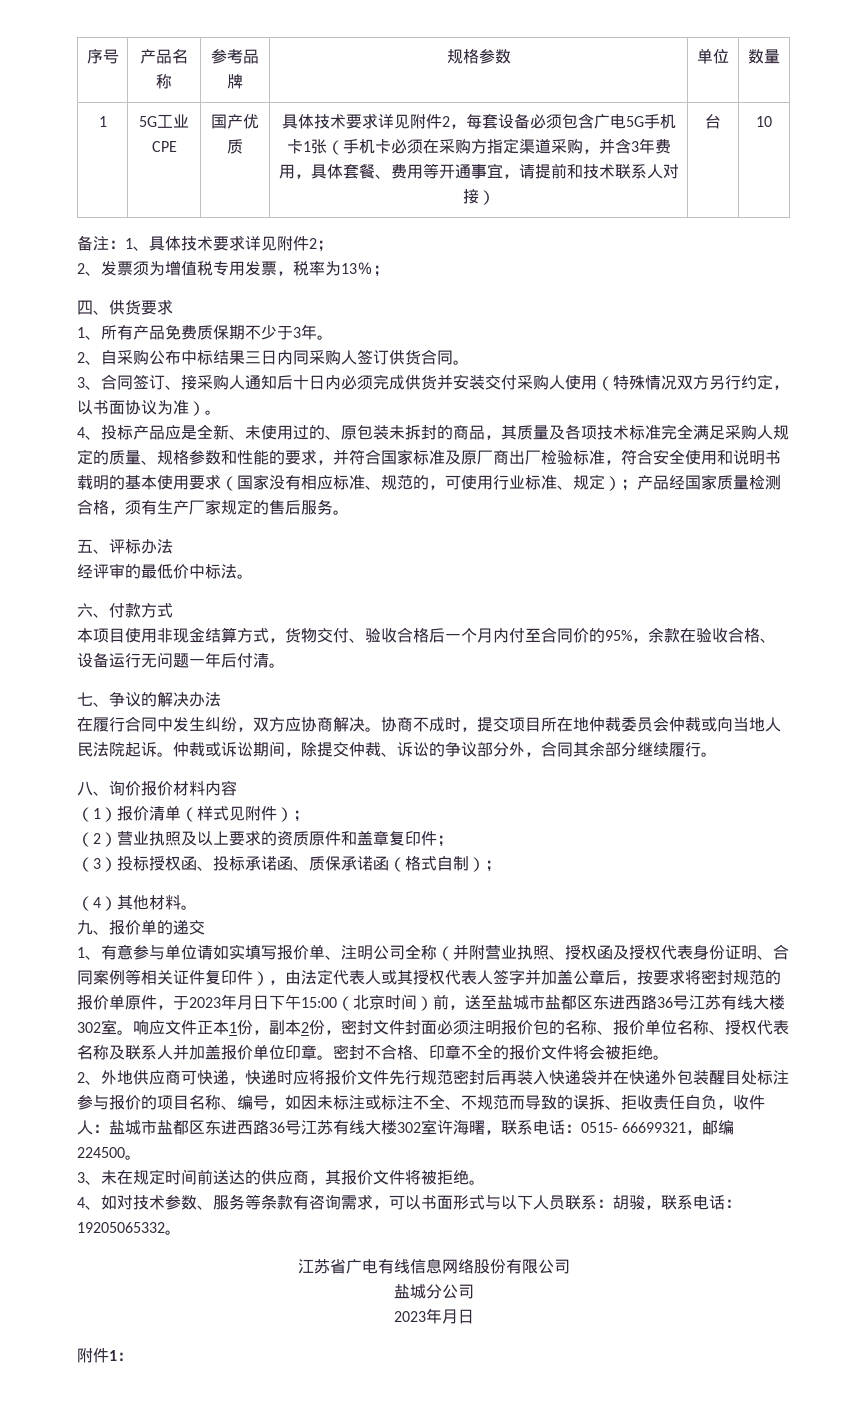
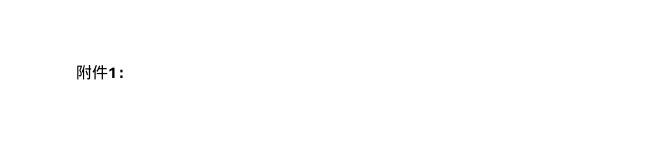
- 序号 | 产品名称 | 参考品牌 | 规格参数 | 单位 | 数量
- 1 | 5G工业CPE | 国产优质 | 具体技术要求详见附件2，每套设备必须包含广电5G手机卡1张（手机卡必须在采购方指定渠道采购，并含3年费用，具体套餐、费用等开通事宜，请提前和技术联系人对接） | 台 | 10
- 备注：1、具体技术要求详见附件2；
- 2、发票须为增值税专用发票，税率为13％；
- 四、供货要求
- 1、所有产品免费质保期不少于3年。
- 2、自采购公布中标结果三日内同采购人签订供货合同。
- 3、合同签订、接采购人通知后十日内必须完成供货并安装交付采购人使用（特殊情况双方另行约定，以书面协议为准）。
- 4、投标产品应是全新、未使用过的、原包装未拆封的商品，其质量及各项技术标准完全满足采购人规定的质量、规格参数和性能的要求，并符合国家标准及原厂商出厂检验标准，符合安全使用和说明书载明的基本使用要求（国家没有相应标准、规范的，可使用行业标准、规定）；产品经国家质量检测合格，须有生产厂家规定的售后服务。
- 五、评标办法
- 经评审的最低价中标法。
- 六、付款方式
- 本项目使用非现金结算方式，货物交付、验收合格后一个月内付至合同价的95%，余款在验收合格、设备运行无问题一年后付清。
- 七、争议的解决办法
- 在履行合同中发生纠纷，双方应协商解决。协商不成时，提交项目所在地仲裁委员会仲裁或向当地人民法院起诉。仲裁或诉讼期间，除提交仲裁、诉讼的争议部分外，合同其余部分继续履行。
- 八、询价报价材料内容
- （1）报价清单（样式见附件）；
- （2）营业执照及以上要求的资质原件和盖章复印件；
- （3）投标授权函、投标承诺函、质保承诺函（格式自制）；
- （4）其他材料。
- 九、报价单的递交
- 1、有意参与单位请如实填写报价单、注明公司全称（并附营业执照、授权函及授权代表身份证明、合同案例等相关证件复印件），由法定代表人或其授权代表人签字并加盖公章后，按要求将密封规范的报价单原件，于2023年月日下午15:00（北京时间）前，送至盐城市盐都区东进西路36号江苏有线大楼302室。响应文件正本1份，副本2份，密封文件封面必须注明报价包的名称、报价单位名称、授权代表名称及联系人并加盖报价单位印章。密封不合格、印章不全的报价文件将会被拒绝。
- 2、外地供应商可快递，快递时应将报价文件先行规范密封后再装入快递袋并在快递外包装醒目处标注参与报价的项目名称、编号，如因未标注或标注不全、不规范而导致的误拆、拒收责任自负，收件人：盐城市盐都区东进西路36号江苏有线大楼302室许海曙，联系电话：0515- 66699321，邮编224500。
- 3、未在规定时间前送达的供应商，其报价文件将被拒绝。
- 4、如对技术参数、服务等条款有咨询需求，可以书面形式与以下人员联系：胡骏，联系电话：19205065332。
- 江苏省广电有线信息网络股份有限公司
- 盐城分公司
- 2023年月日

